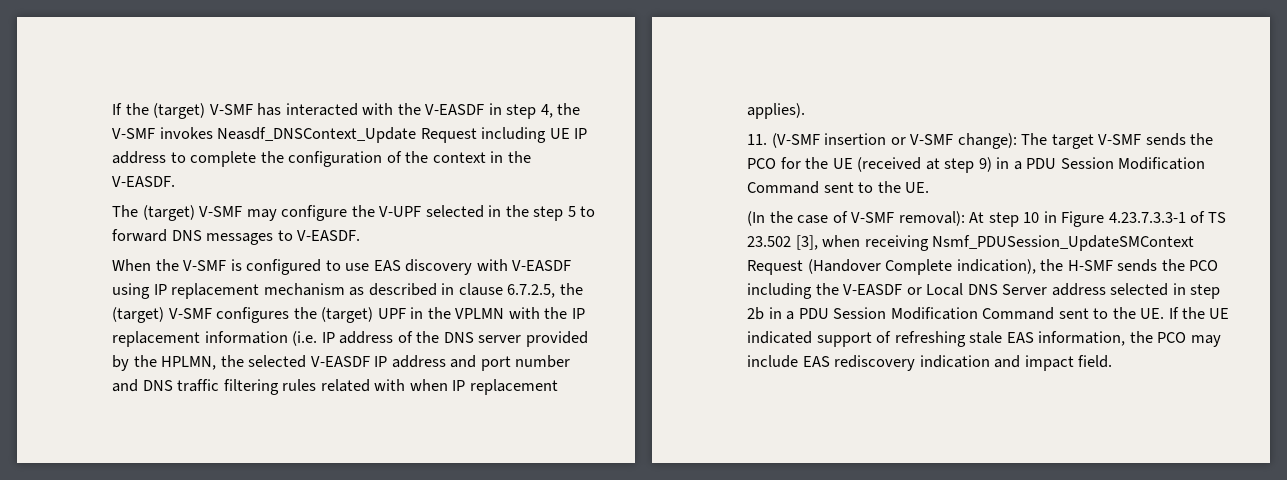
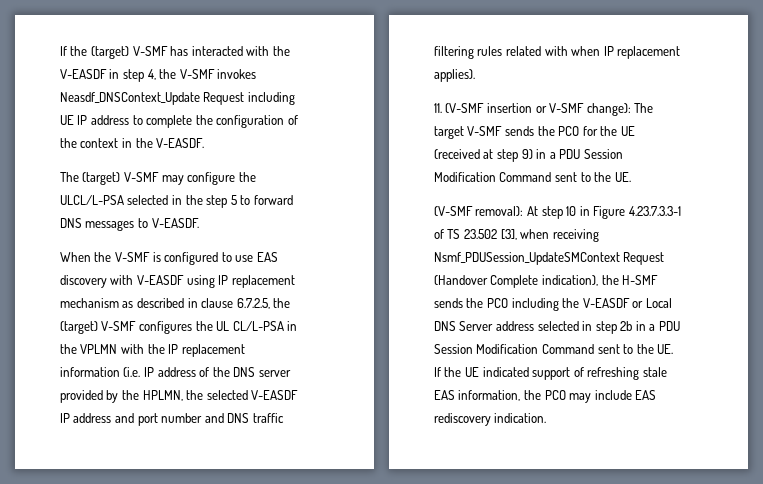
- The (target) V-SMF may configure the V-UPF selected in the step 5 to forward DNS messages to V-EASDF.
+ The (target) V-SMF may configure the ULCL/L-PSA selected in the step 5 to forward DNS messages to V-EASDF.
- When the V-SMF is configured to use EAS discovery with V-EASDF using IP replacement mechanism as described in clause 6.7.2.5, the (target) V-SMF configures the (target) UPF in the VPLMN with the IP replacement information (i.e. IP address of the DNS server provided by the HPLMN, the selected V-EASDF IP address and port number and DNS traffic filtering rules related with when IP replacement applies).
+ When the V-SMF is configured to use EAS discovery with V-EASDF using IP replacement mechanism as described in clause 6.7.2.5, the (target) V-SMF configures the UL CL/L-PSA in the VPLMN with the IP replacement information (i.e. IP address of the DNS server provided by the HPLMN, the selected V-EASDF IP address and port number and DNS traffic filtering rules related with when IP replacement applies).
- (In the case of V-SMF removal):
+ (V-SMF removal):
- At step 10 in Figure 4.23.7.3.3-1 of TS 23.502 [3], when receiving Nsmf_PDUSession_UpdateSMContext Request (Handover Complete indication), the H-SMF sends the PCO including the V-EASDF or Local DNS Server address selected in step 2b in a PDU Session Modification Command sent to the UE. If the UE indicated support of refreshing stale EAS information, the PCO may include EAS rediscovery indication and impact field.
+ At step 10 in Figure 4.23.7.3.3-1 of TS 23.502 [3], when receiving Nsmf_PDUSession_UpdateSMContext Request (Handover Complete indication), the H-SMF sends the PCO including the V-EASDF or Local DNS Server address selected in step 2b in a PDU Session Modification Command sent to the UE. If the UE indicated support of refreshing stale EAS information, the PCO may include EAS rediscovery indication.

